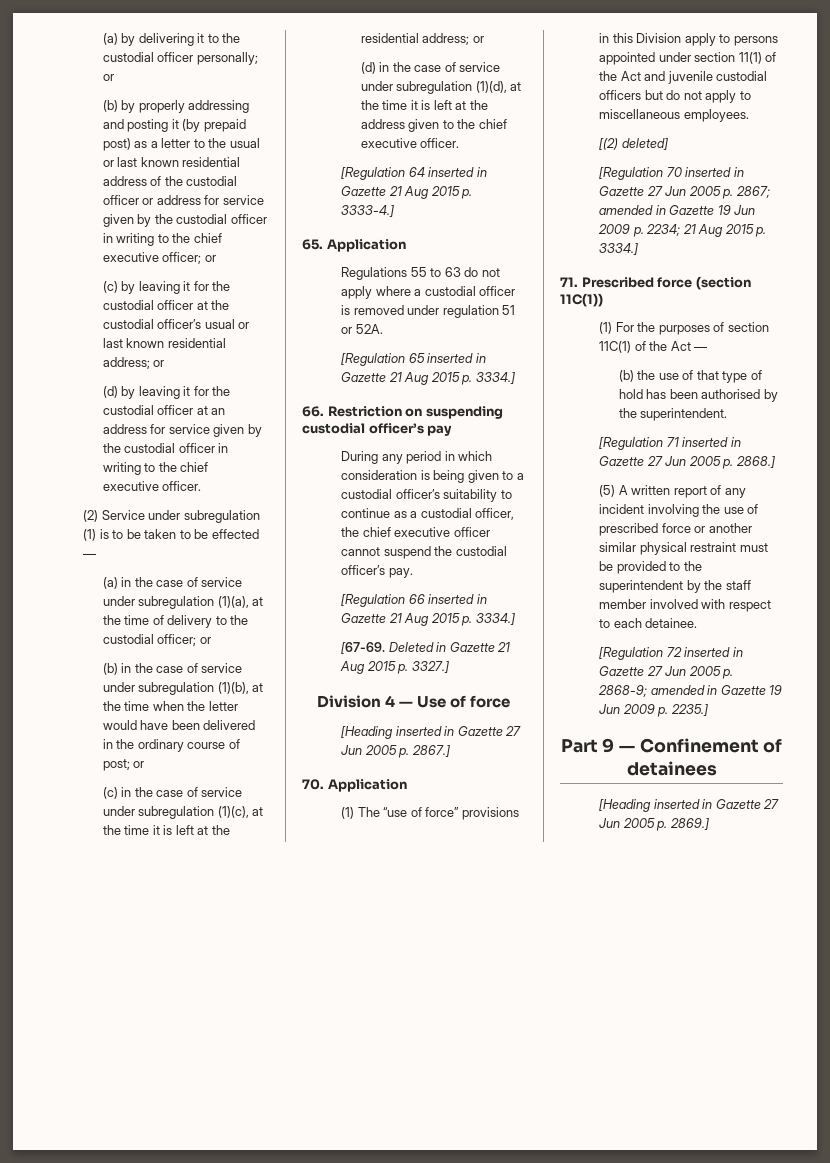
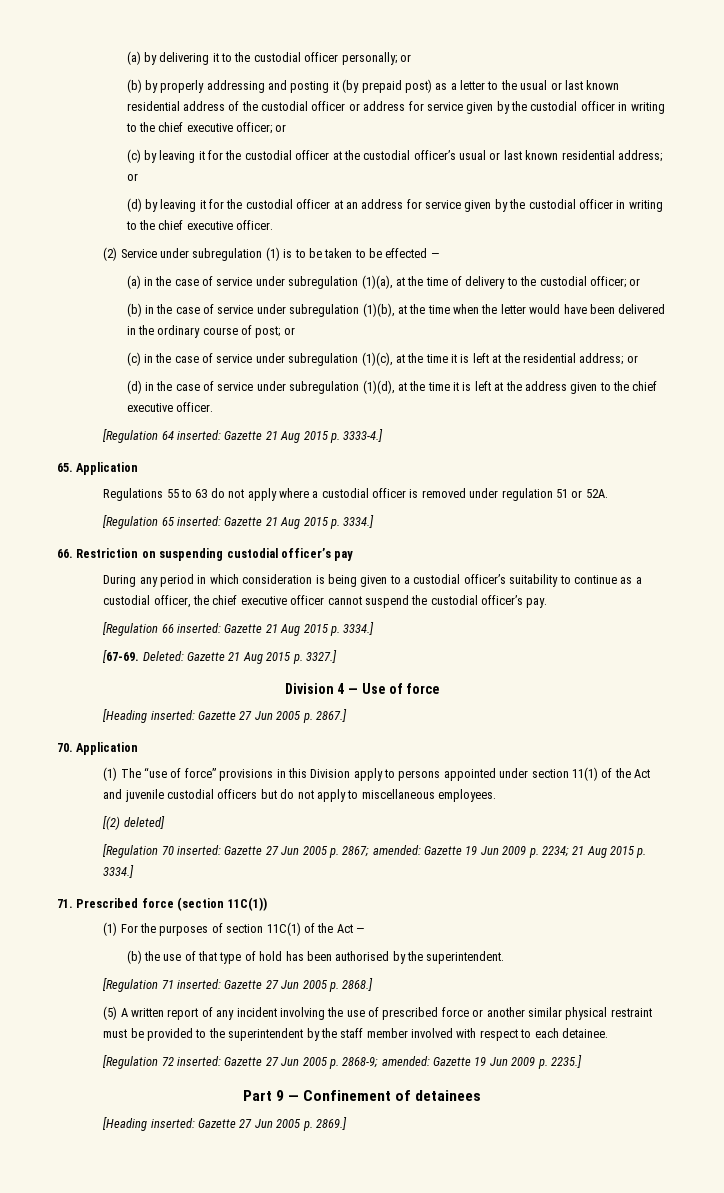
- [Regulation 64 inserted in Gazette 21 Aug 2015 p. 3333-4.]
+ [Regulation 64 inserted: Gazette 21 Aug 2015 p. 3333-4.]
- [Regulation 65 inserted in Gazette 21 Aug 2015 p. 3334.]
+ [Regulation 65 inserted: Gazette 21 Aug 2015 p. 3334.]
- [Regulation 66 inserted in Gazette 21 Aug 2015 p. 3334.]
+ [Regulation 66 inserted: Gazette 21 Aug 2015 p. 3334.]
- Deleted in Gazette 21 Aug 2015 p. 3327.]
+ Deleted: Gazette 21 Aug 2015 p. 3327.]
- [Heading inserted in Gazette 27 Jun 2005 p. 2867.]
+ [Heading inserted: Gazette 27 Jun 2005 p. 2867.]
- [Regulation 70 inserted in Gazette 27 Jun 2005 p. 2867; amended in Gazette 19 Jun 2009 p. 2234; 21 Aug 2015 p. 3334.]
+ [Regulation 70 inserted: Gazette 27 Jun 2005 p. 2867; amended: Gazette 19 Jun 2009 p. 2234; 21 Aug 2015 p. 3334.]
- [Regulation 71 inserted in Gazette 27 Jun 2005 p. 2868.]
+ [Regulation 71 inserted: Gazette 27 Jun 2005 p. 2868.]
- [Regulation 72 inserted in Gazette 27 Jun 2005 p. 2868-9; amended in Gazette 19 Jun 2009 p. 2235.]
+ [Regulation 72 inserted: Gazette 27 Jun 2005 p. 2868-9; amended: Gazette 19 Jun 2009 p. 2235.]
- [Heading inserted in Gazette 27 Jun 2005 p. 2869.]
+ [Heading inserted: Gazette 27 Jun 2005 p. 2869.]

